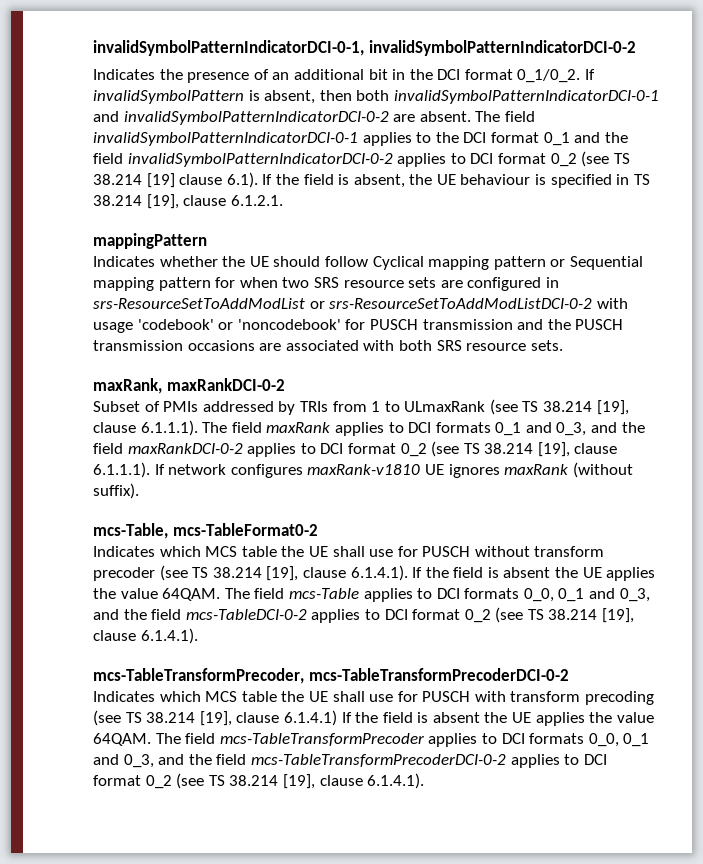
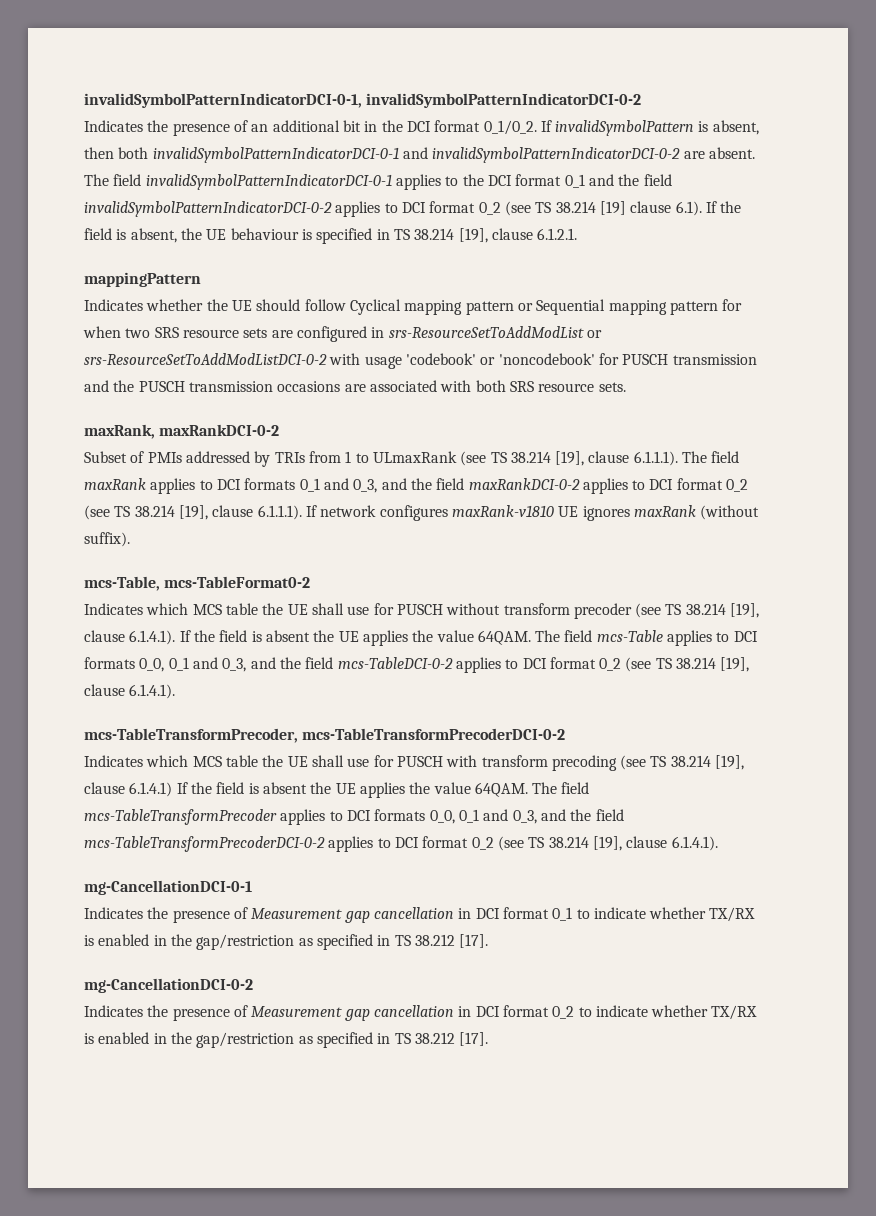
+ mg-CancellationDCI-0-1
+ Indicates the presence of Measurement gap cancellation in DCI format 0_1 to indicate whether TX/RX is enabled in the gap/restriction as specified in TS 38.212 [17].
+ mg-CancellationDCI-0-2
+ Indicates the presence of Measurement gap cancellation in DCI format 0_2 to indicate whether TX/RX is enabled in the gap/restriction as specified in TS 38.212 [17].

